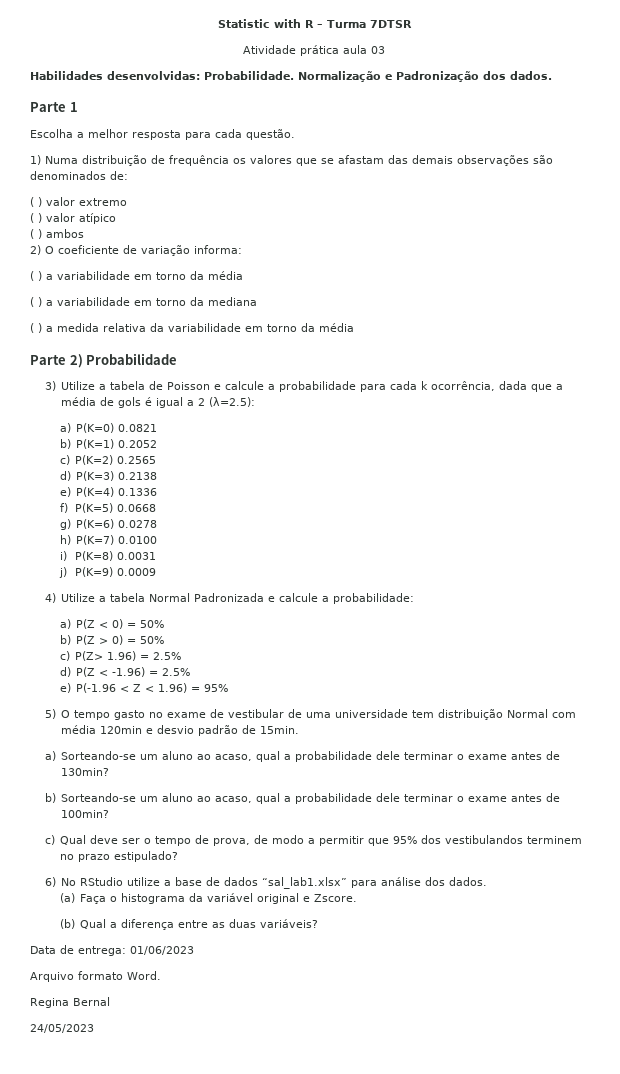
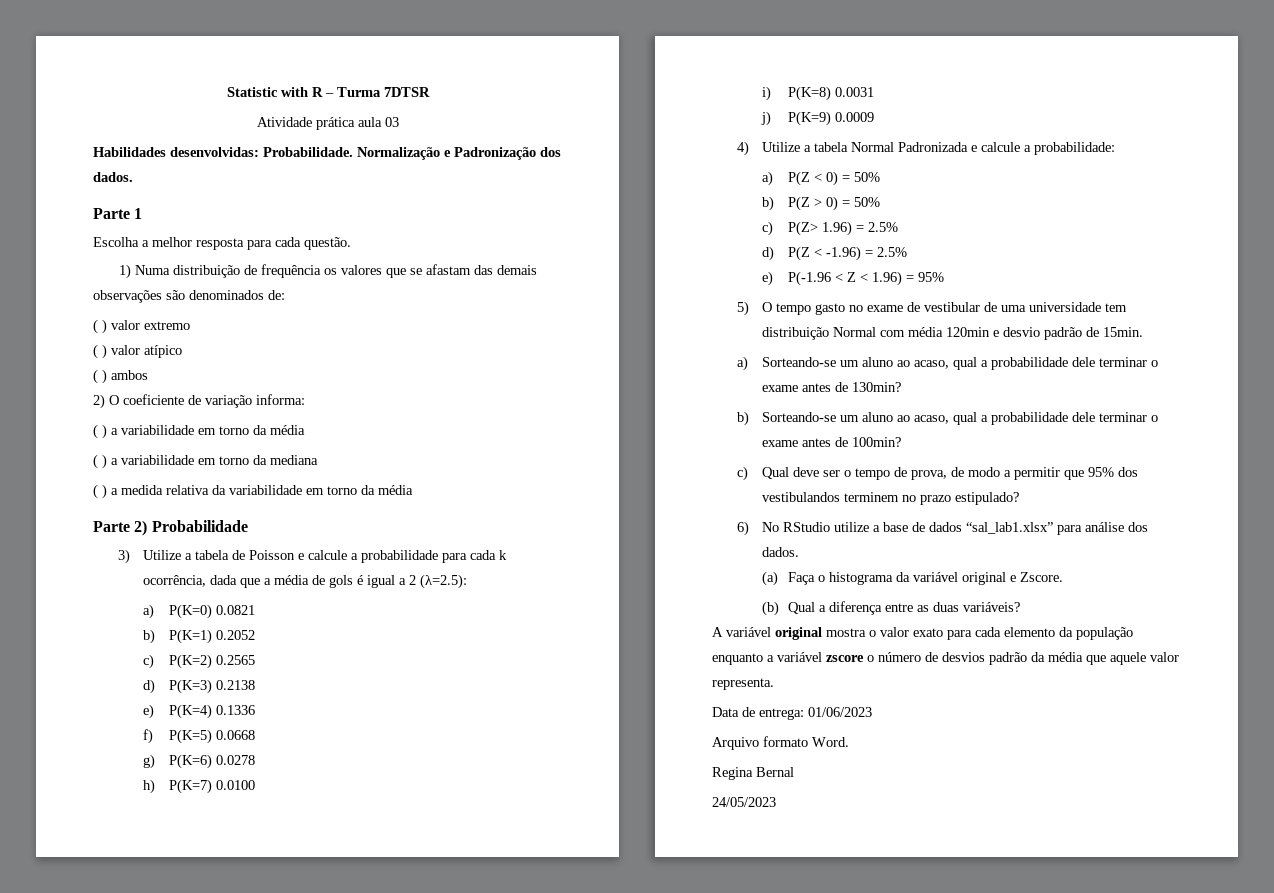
+ A variável original mostra o valor exato para cada elemento da população enquanto a variável zscore o número de desvios padrão da média que aquele valor representa.

